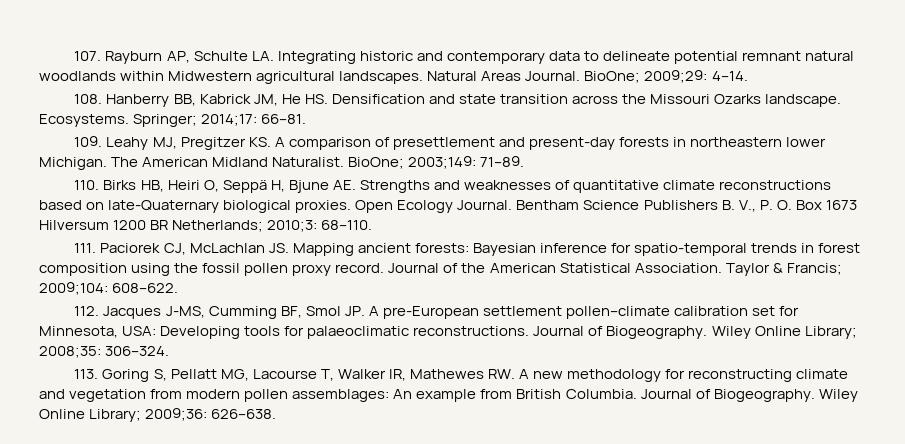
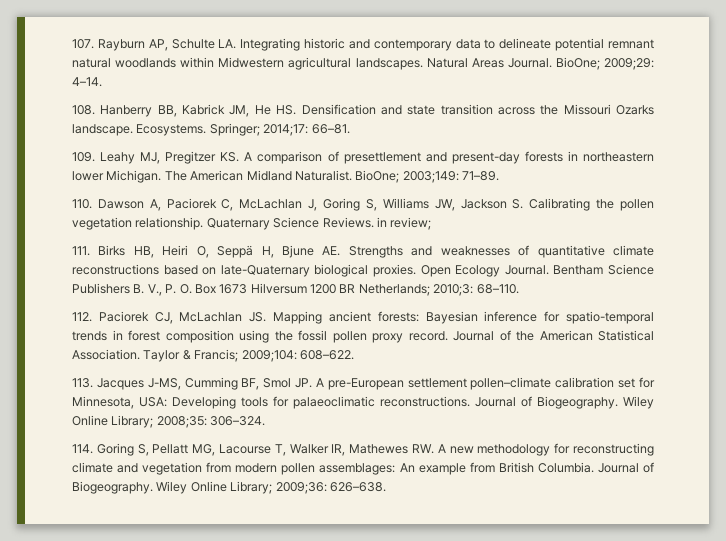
- 110. Birks HB, Heiri O, Seppä H, Bjune AE. Strengths and weaknesses of quantitative climate reconstructions based on late-Quaternary biological proxies.
+ 110. Dawson A, Paciorek C, McLachlan J, Goring S, Williams JW, Jackson S. Calibrating the pollen vegetation relationship. Quaternary Science Reviews. in review;
+ 111. Birks HB, Heiri O, Seppä H, Bjune AE. Strengths and weaknesses of quantitative climate reconstructions based on late-Quaternary biological proxies.
- 111. Paciorek CJ, McLachlan JS. Mapping ancient forests: Bayesian inference for spatio-temporal trends in forest composition using the fossil pollen proxy record.
+ 112. Paciorek CJ, McLachlan JS. Mapping ancient forests: Bayesian inference for spatio-temporal trends in forest composition using the fossil pollen proxy record.
- 112. Jacques J-MS, Cumming BF, Smol JP. A pre-European settlement pollen–climate calibration set for Minnesota, USA: Developing tools for palaeoclimatic reconstructions.
+ 113. Jacques J-MS, Cumming BF, Smol JP. A pre-European settlement pollen–climate calibration set for Minnesota, USA: Developing tools for palaeoclimatic reconstructions.
- 113. Goring S, Pellatt MG, Lacourse T, Walker IR, Mathewes RW. A new methodology for reconstructing climate and vegetation from modern pollen assemblages: An example from British Columbia.
+ 114. Goring S, Pellatt MG, Lacourse T, Walker IR, Mathewes RW. A new methodology for reconstructing climate and vegetation from modern pollen assemblages: An example from British Columbia.

